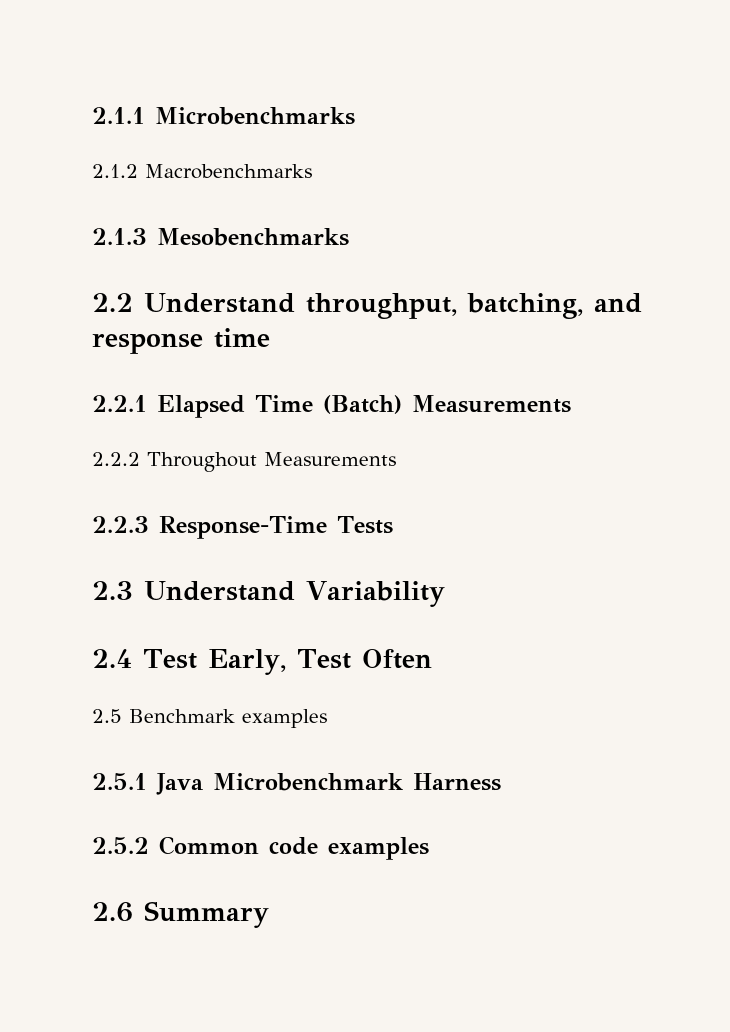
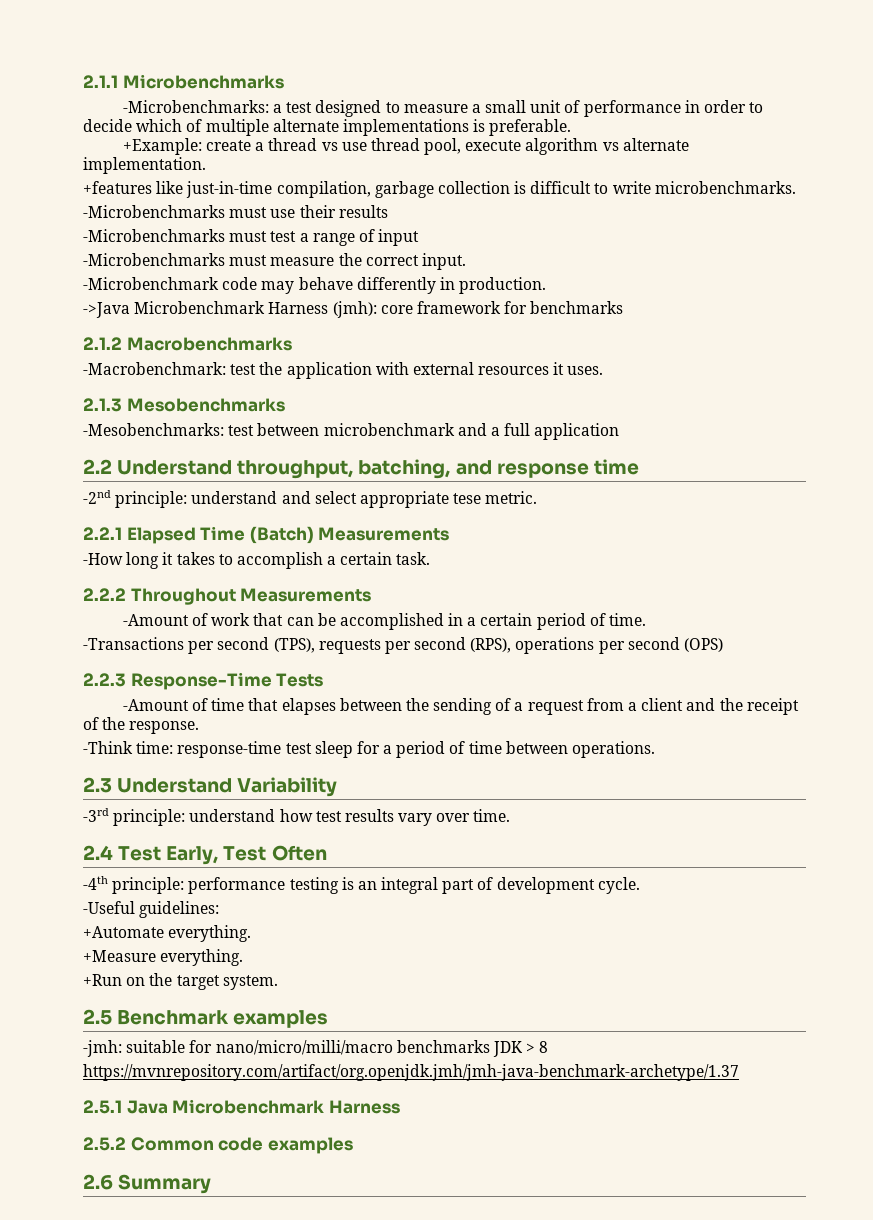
+ -Microbenchmarks: a test designed to measure a small unit of performance in order to decide which of multiple alternate implementations is preferable.
+ +Example: create a thread vs use thread pool, execute algorithm vs alternate implementation.
+ +features like just-in-time compilation, garbage collection is difficult to write microbenchmarks.
+ -Microbenchmarks must use their results
+ -Microbenchmarks must test a range of input
+ -Microbenchmarks must measure the correct input.
+ -Microbenchmark code may behave differently in production.
+ ->Java Microbenchmark Harness (jmh): core framework for benchmarks
  2.1.2 Macrobenchmarks
+ -Macrobenchmark: test the application with external resources it uses.
  2.1.3 Mesobenchmarks
+ -Mesobenchmarks: test between microbenchmark and a full application
+ -2nd principle: understand and select appropriate tese metric.
+ -How long it takes to accomplish a certain task.
  2.2.2 Throughout Measurements
+ -Amount of work that can be accomplished in a certain period of time.
+ -Transactions per second (TPS), requests per second (RPS), operations per second (OPS)
  2.2.3 Response-Time Tests
+ -Amount of time that elapses between the sending of a request from a client and the receipt of the response.
+ -Think time: response-time test sleep for a period of time between operations.
  2.3 Understand Variability
+ -3rd principle: understand how test results vary over time.
+ -4th principle: performance testing is an integral part of development cycle.
+ -Useful guidelines:
+ +Automate everything.
+ +Measure everything.
+ +Run on the target system.
  2.5 Benchmark examples
+ -jmh: suitable for nano/micro/milli/macro benchmarks JDK > 8
+ https://mvnrepository.com/artifact/org.openjdk.jmh/jmh-java-benchmark-archetype/1.37

